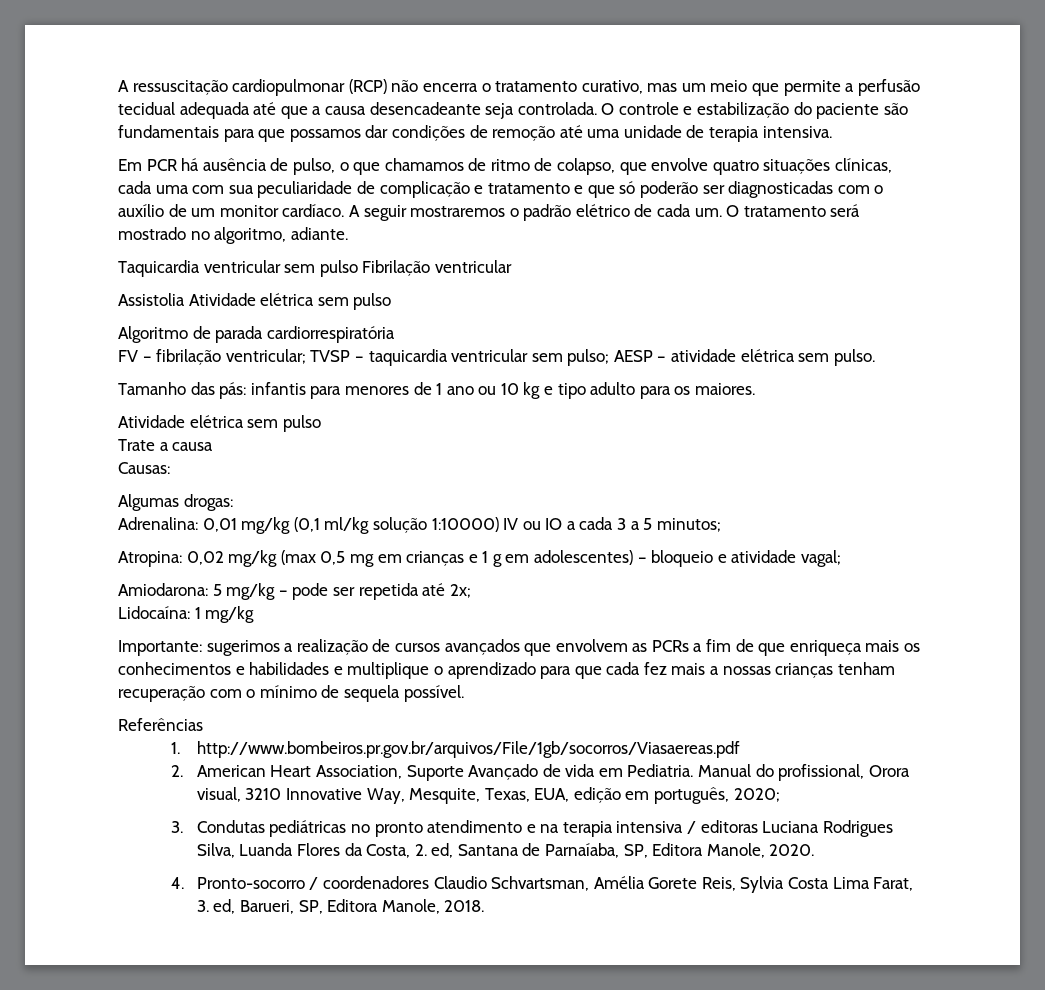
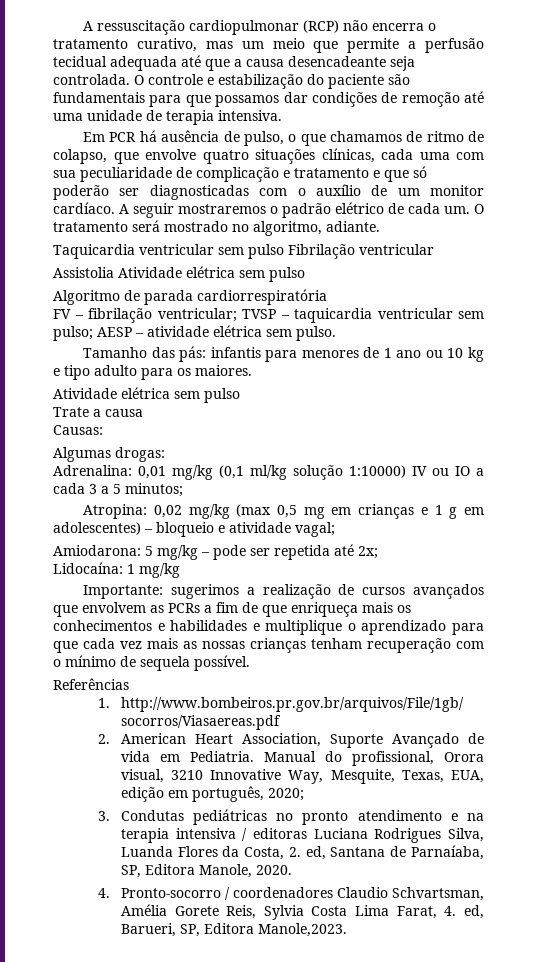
- Importante: sugerimos a realização de cursos avançados que envolvem as PCRs a fim de que enriqueça mais os conhecimentos e habilidades e multiplique o aprendizado para que cada fez mais a nossas crianças tenham recuperação com o mínimo de sequela possível.
+ Importante: sugerimos a realização de cursos avançados que envolvem as PCRs a fim de que enriqueça mais os conhecimentos e habilidades e multiplique o aprendizado para que cada vez mais as nossas crianças tenham recuperação com o mínimo de sequela possível.
- 4. Pronto-socorro / coordenadores Claudio Schvartsman, Amélia Gorete Reis, Sylvia Costa Lima Farat, 3. ed, Barueri, SP, Editora Manole, 2018.
+ 4. Pronto-socorro / coordenadores Claudio Schvartsman, Amélia Gorete Reis, Sylvia Costa Lima Farat, 4. ed, Barueri, SP, Editora Manole,2023.

